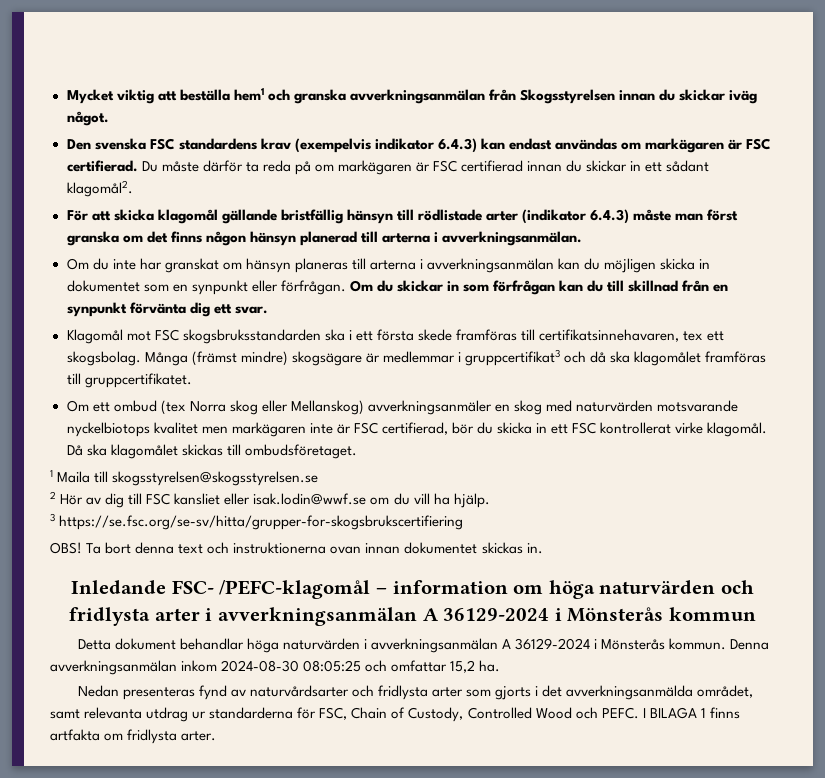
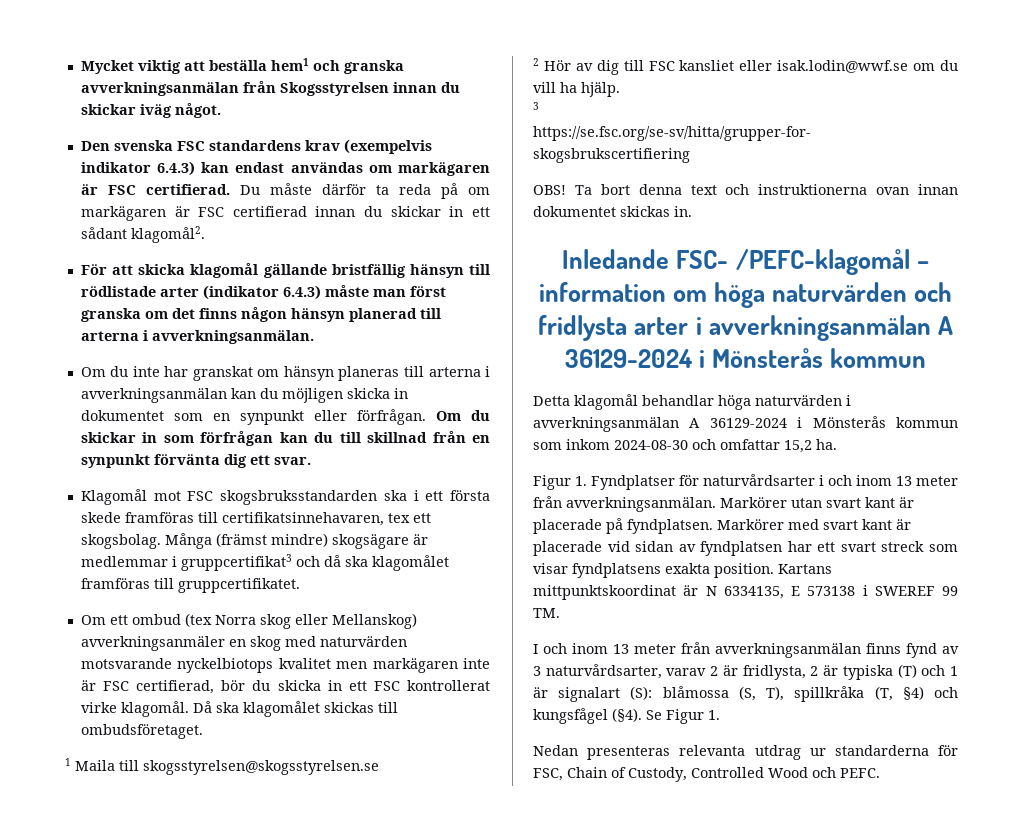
- Detta dokument behandlar höga naturvärden i avverkningsanmälan A 36129-2024 i Mönsterås kommun. Denna avverkningsanmälan inkom 2024-08-30 08:05:25 och omfattar 15,2 ha.
+ Detta klagomål behandlar höga naturvärden i avverkningsanmälan A 36129-2024 i Mönsterås kommun som inkom 2024-08-30 och omfattar 15,2 ha.
- Nedan presenteras fynd av naturvårdsarter och fridlysta arter som gjorts i det avverkningsanmälda området, samt relevanta utdrag ur standarderna för FSC, Chain of Custody, Controlled Wood och PEFC. I BILAGA 1 finns artfakta om fridlysta arter.
+ Figur 1. Fyndplatser för naturvårdsarter i och inom 13 meter från avverkningsanmälan. Markörer utan svart kant är placerade på fyndplatsen. Markörer med svart kant är placerade vid sidan av fyndplatsen har ett svart streck som visar fyndplatsens exakta position. Kartans mittpunktskoordinat är N 6334135, E 573138 i SWEREF 99 TM.
+ I och inom 13 meter från avverkningsanmälan finns fynd av 3 naturvårdsarter, varav 2 är fridlysta, 2 är typiska (T) och 1 är signalart (S): blåmossa (S, T), spillkråka (T, §4) och kungsfågel (§4). Se Figur 1.
+ Nedan presenteras relevanta utdrag ur standarderna för FSC, Chain of Custody, Controlled Wood och PEFC.

